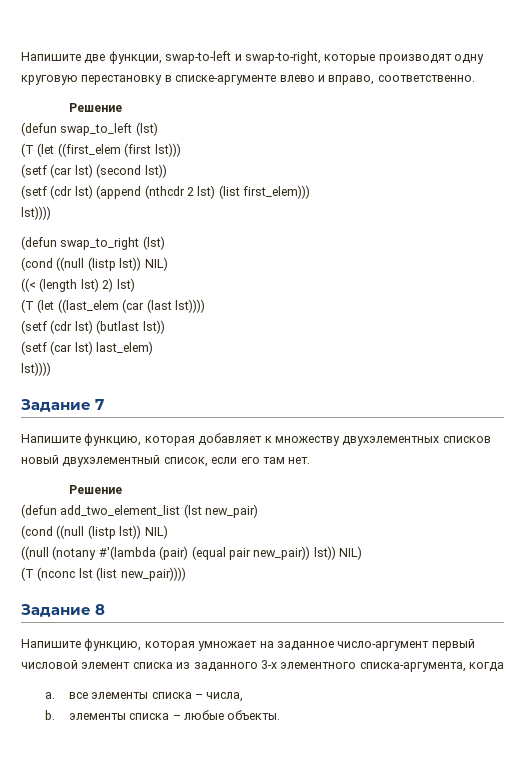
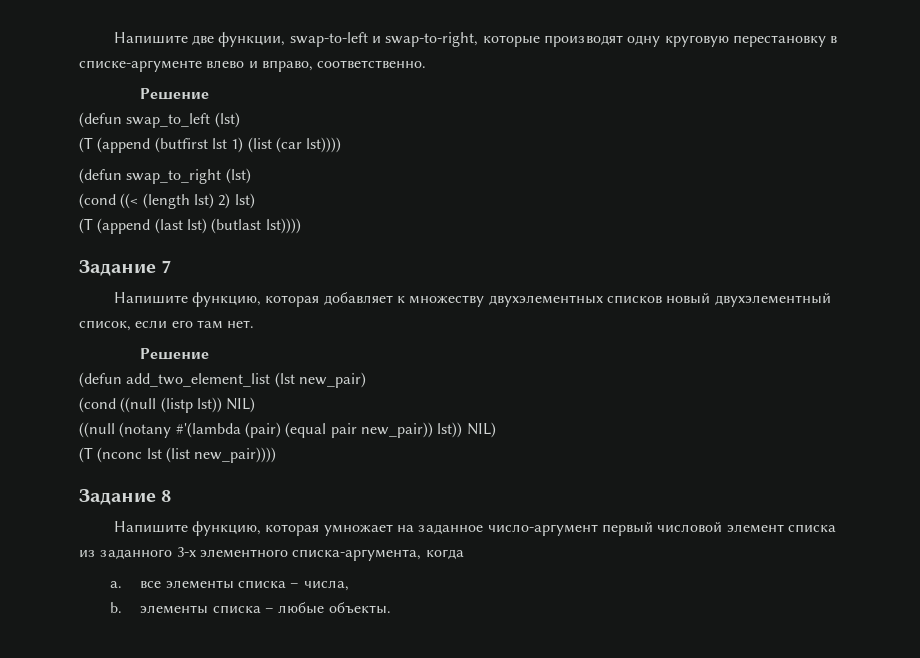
- (T (let ((first_elem (first lst)))
- (setf (car lst) (second lst))
- (setf (cdr lst) (append (nthcdr 2 lst) (list first_elem)))
- lst))))
+ (T (append (butfirst lst 1) (list (car lst))))
  (defun swap_to_right (lst)
- (cond ((null (listp lst)) NIL)
- ((< (length lst) 2) lst)
+ (cond ((< (length lst) 2) lst)
- (T (let ((last_elem (car (last lst))))
- (setf (cdr lst) (butlast lst))
- (setf (car lst) last_elem)
- lst))))
+ (T (append (last lst) (butlast lst))))

